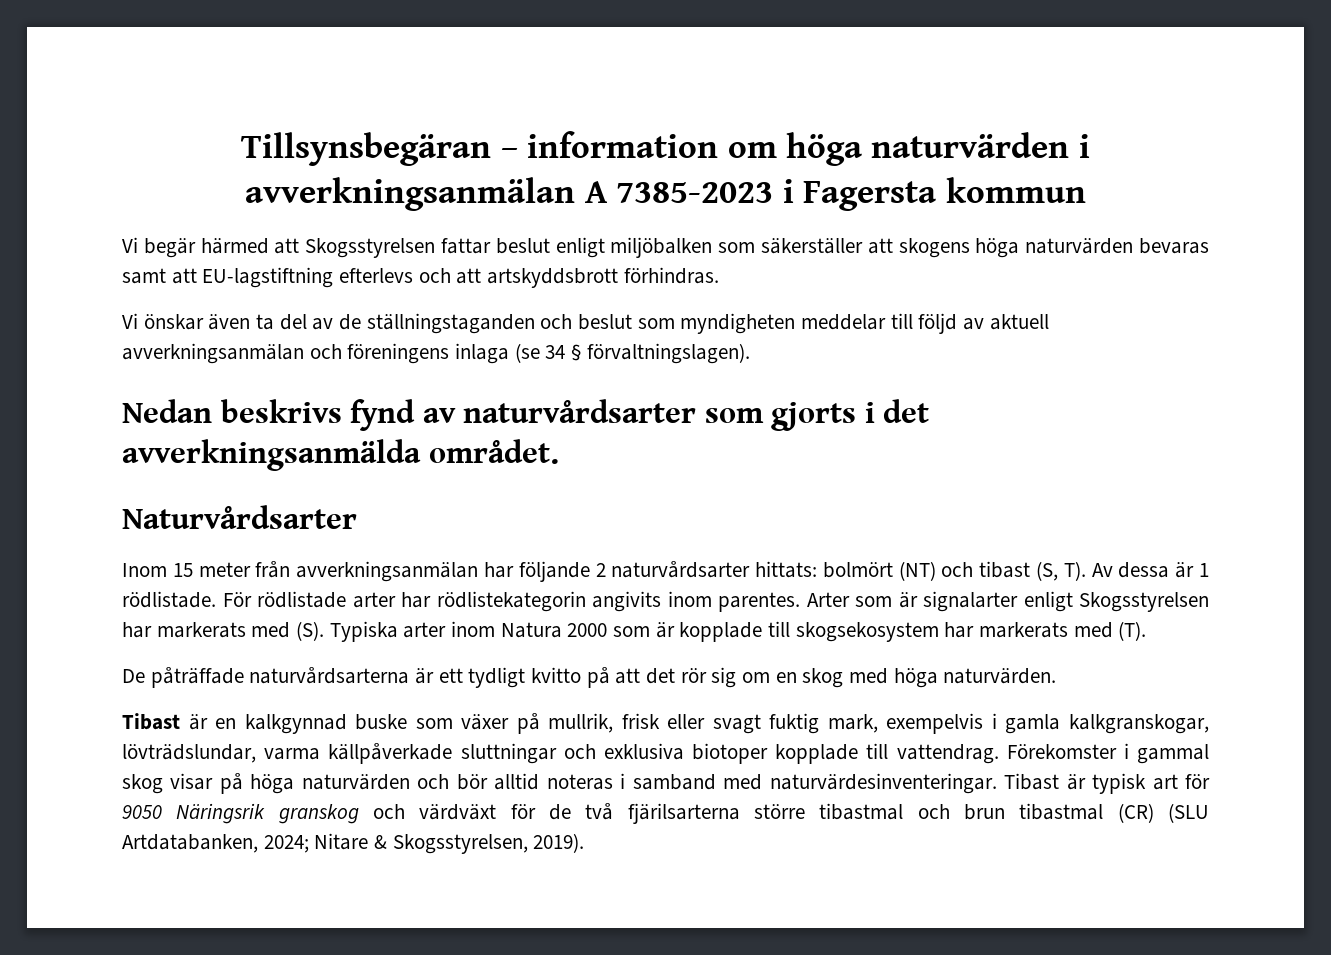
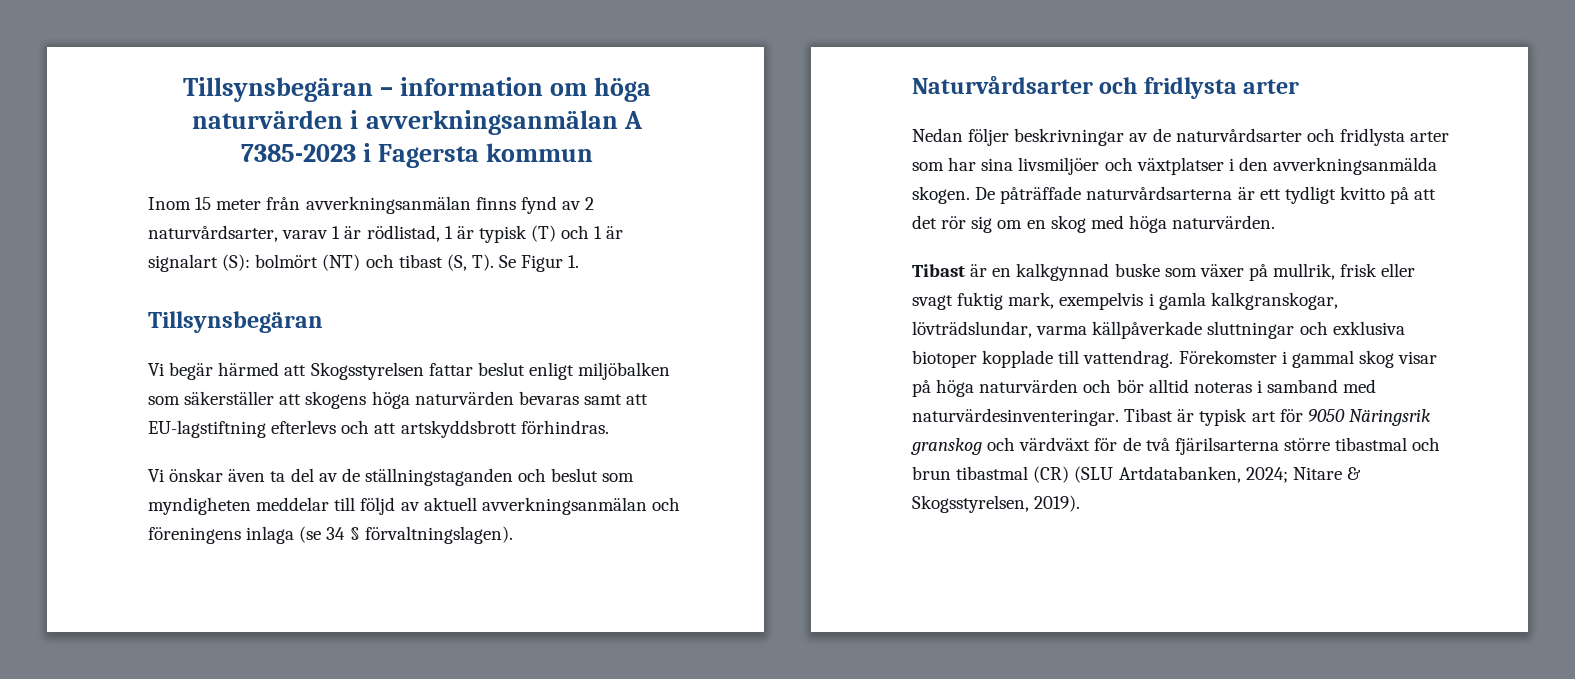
+ Inom 15 meter från avverkningsanmälan finns fynd av 2 naturvårdsarter, varav 1 är rödlistad, 1 är typisk (T) och 1 är signalart (S): bolmört (NT) och tibast (S, T). Se Figur 1.
+ Tillsynsbegäran
- Nedan beskrivs fynd av naturvårdsarter som gjorts i det avverkningsanmälda området.
- Naturvårdsarter
- Inom 15 meter från avverkningsanmälan har följande 2 naturvårdsarter hittats: bolmört (NT) och tibast (S, T). Av dessa är 1 rödlistade. För rödlistade arter har rödlistekategorin angivits inom parentes. Arter som är signalarter enligt Skogsstyrelsen har markerats med (S). Typiska arter inom Natura 2000 som är kopplade till skogsekosystem har markerats med (T).
- De påträffade naturvårdsarterna är ett tydligt kvitto på att det rör sig om en skog med höga naturvärden.
+ Naturvårdsarter och fridlysta arter
+ Nedan följer beskrivningar av de naturvårdsarter och fridlysta arter som har sina livsmiljöer och växtplatser i den avverkningsanmälda skogen. De påträffade naturvårdsarterna är ett tydligt kvitto på att det rör sig om en skog med höga naturvärden.

